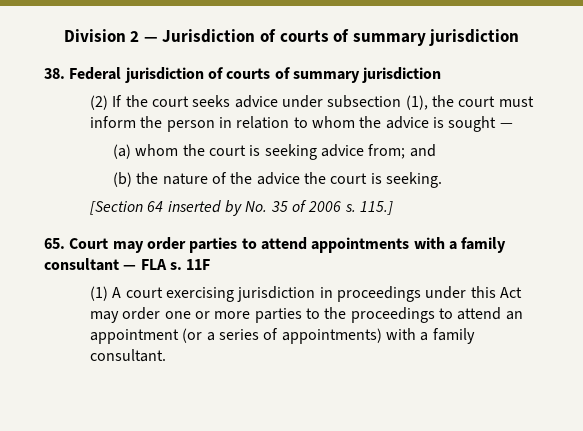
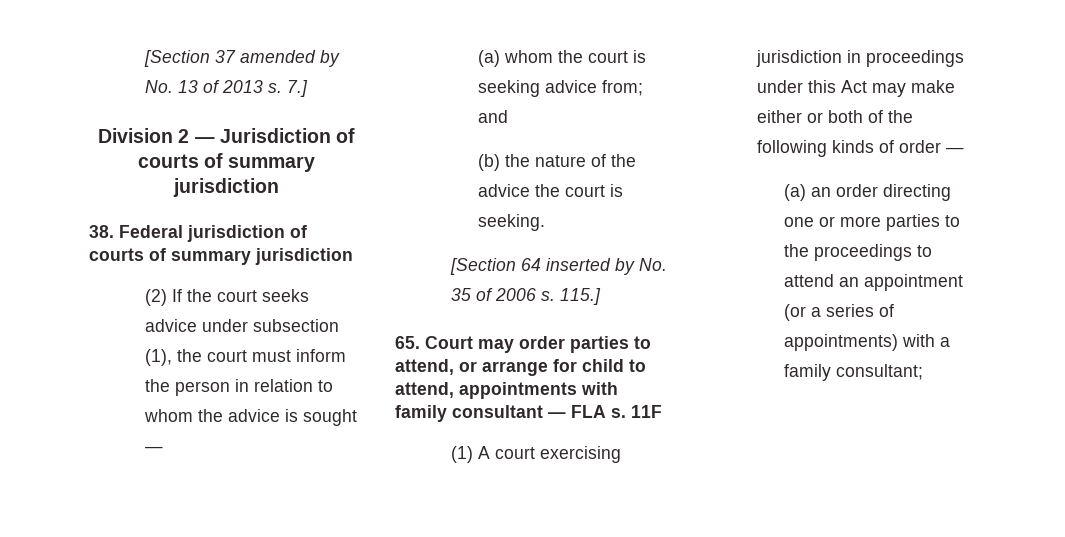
+ [Section 37 amended by No. 13 of 2013 s. 7.]
- 65. Court may order parties to attend appointments with a family consultant — FLA s.
+ 65. Court may order parties to attend, or arrange for child to attend, appointments with family consultant — FLA s.
- (1) A court exercising jurisdiction in proceedings under this Act may order one or more parties to the proceedings to attend an appointment (or a series of appointments) with a family consultant.
+ (1) A court exercising jurisdiction in proceedings under this Act may make either or both of the following kinds of order —
+ (a) an order directing one or more parties to the proceedings to attend an appointment (or a series of appointments) with a family consultant;

